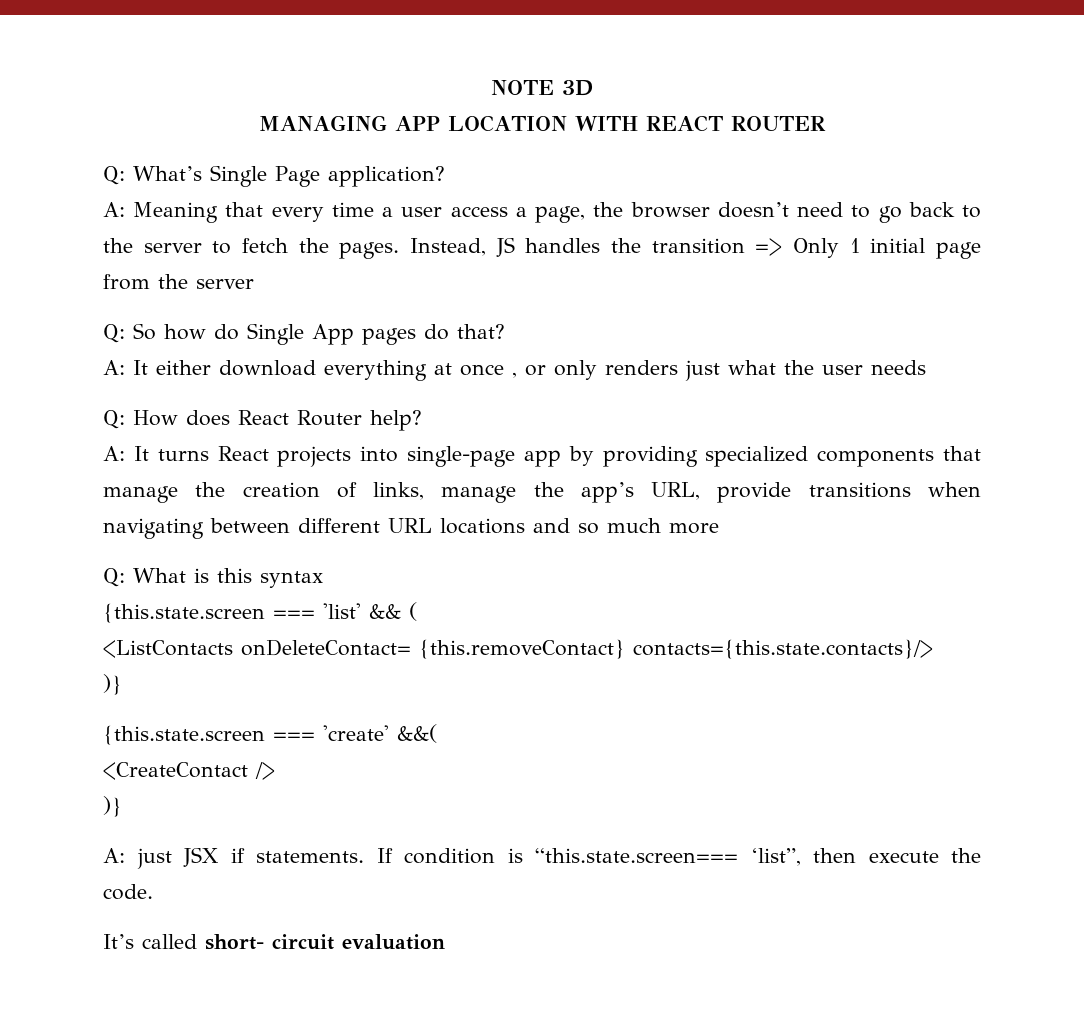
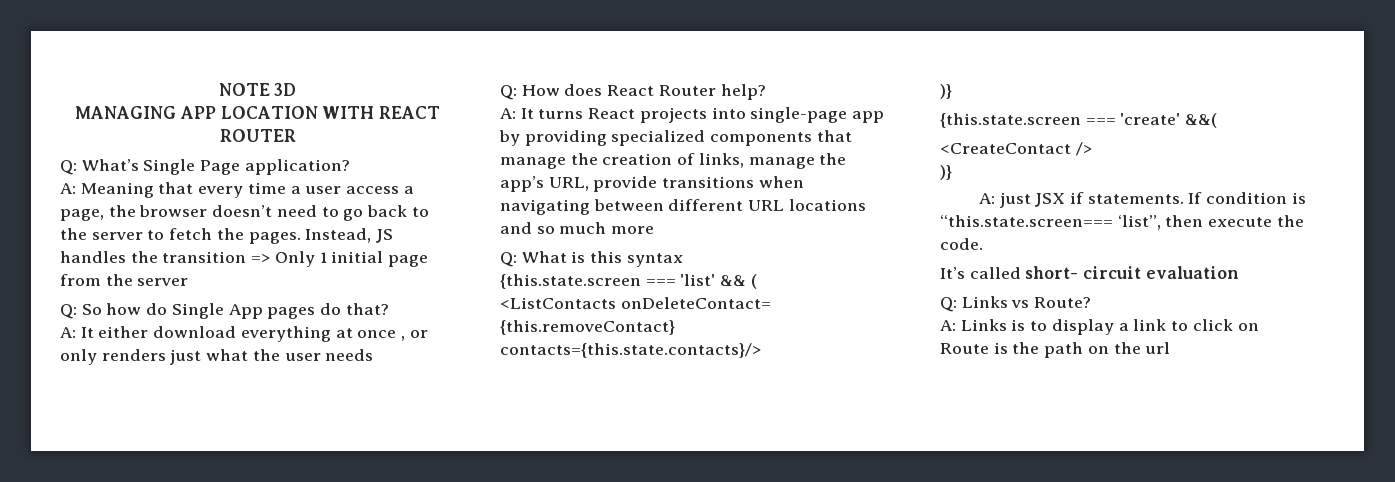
+ Q: Links vs Route?
+ A: Links is to display a link to click on
+ Route is the path on the url

